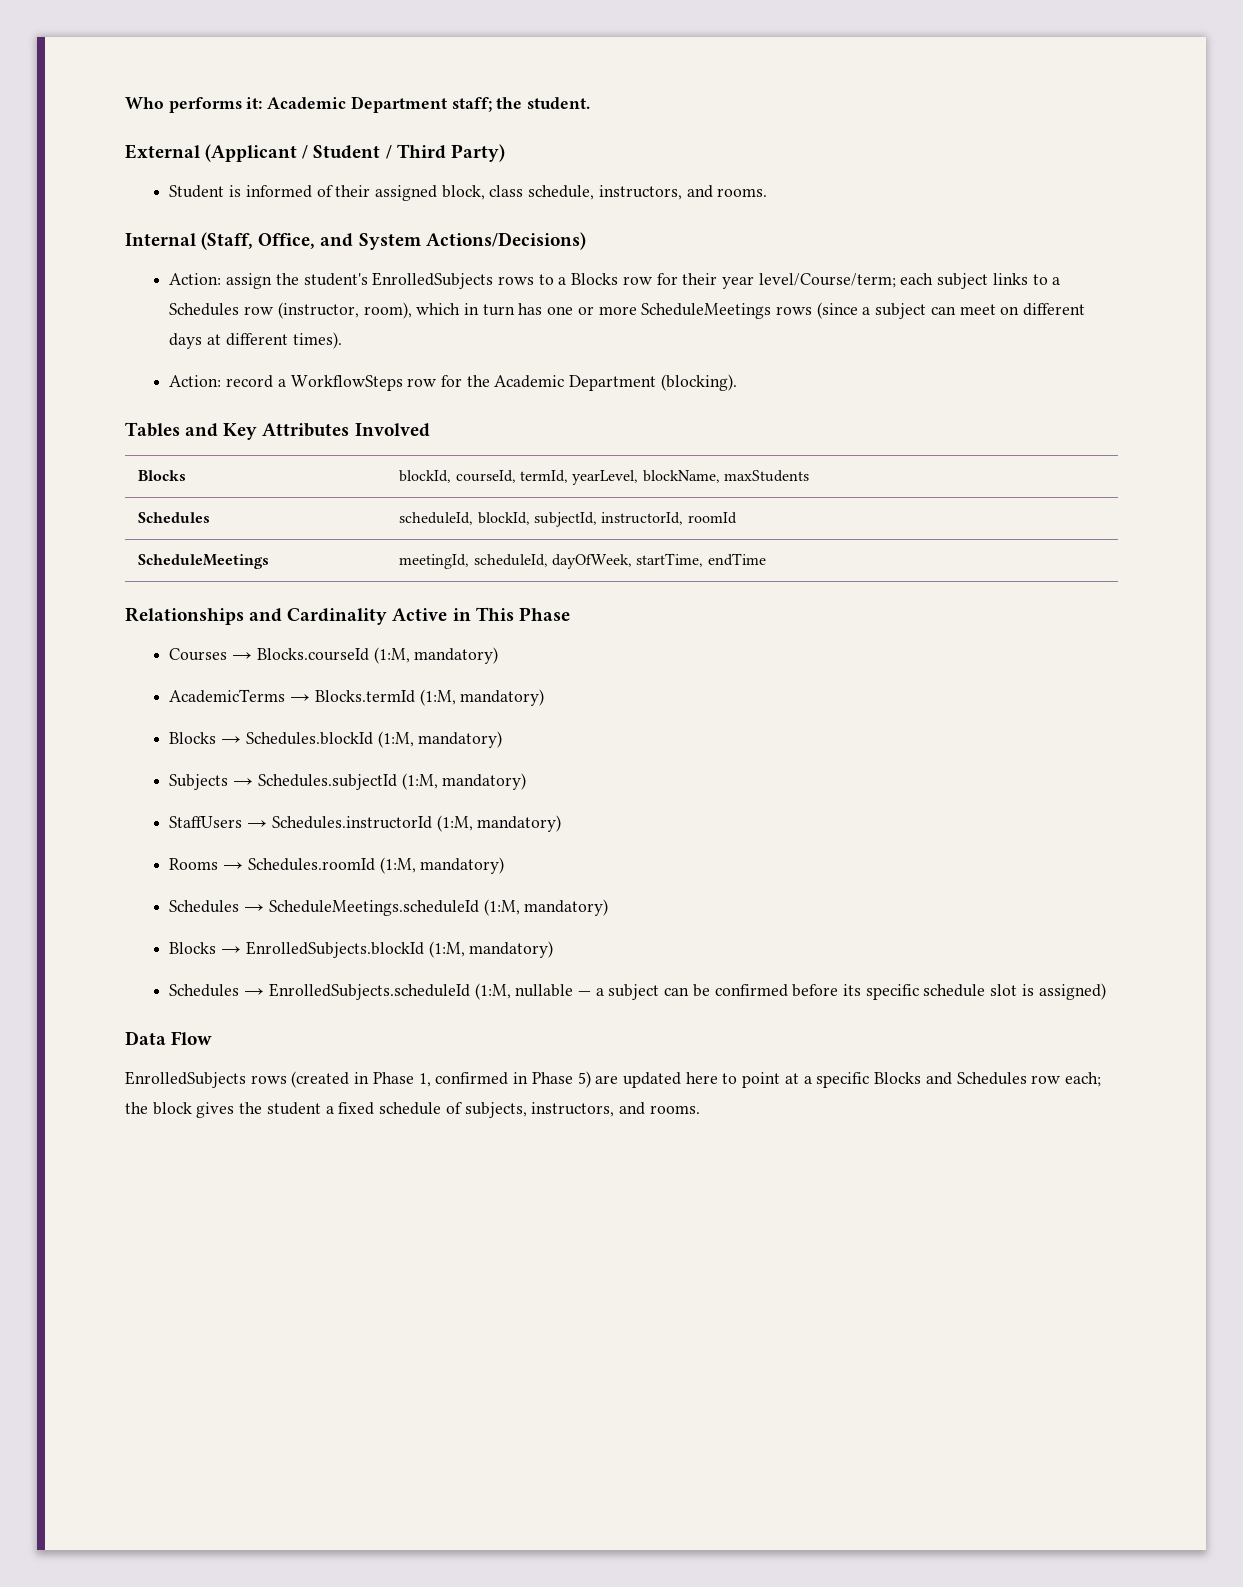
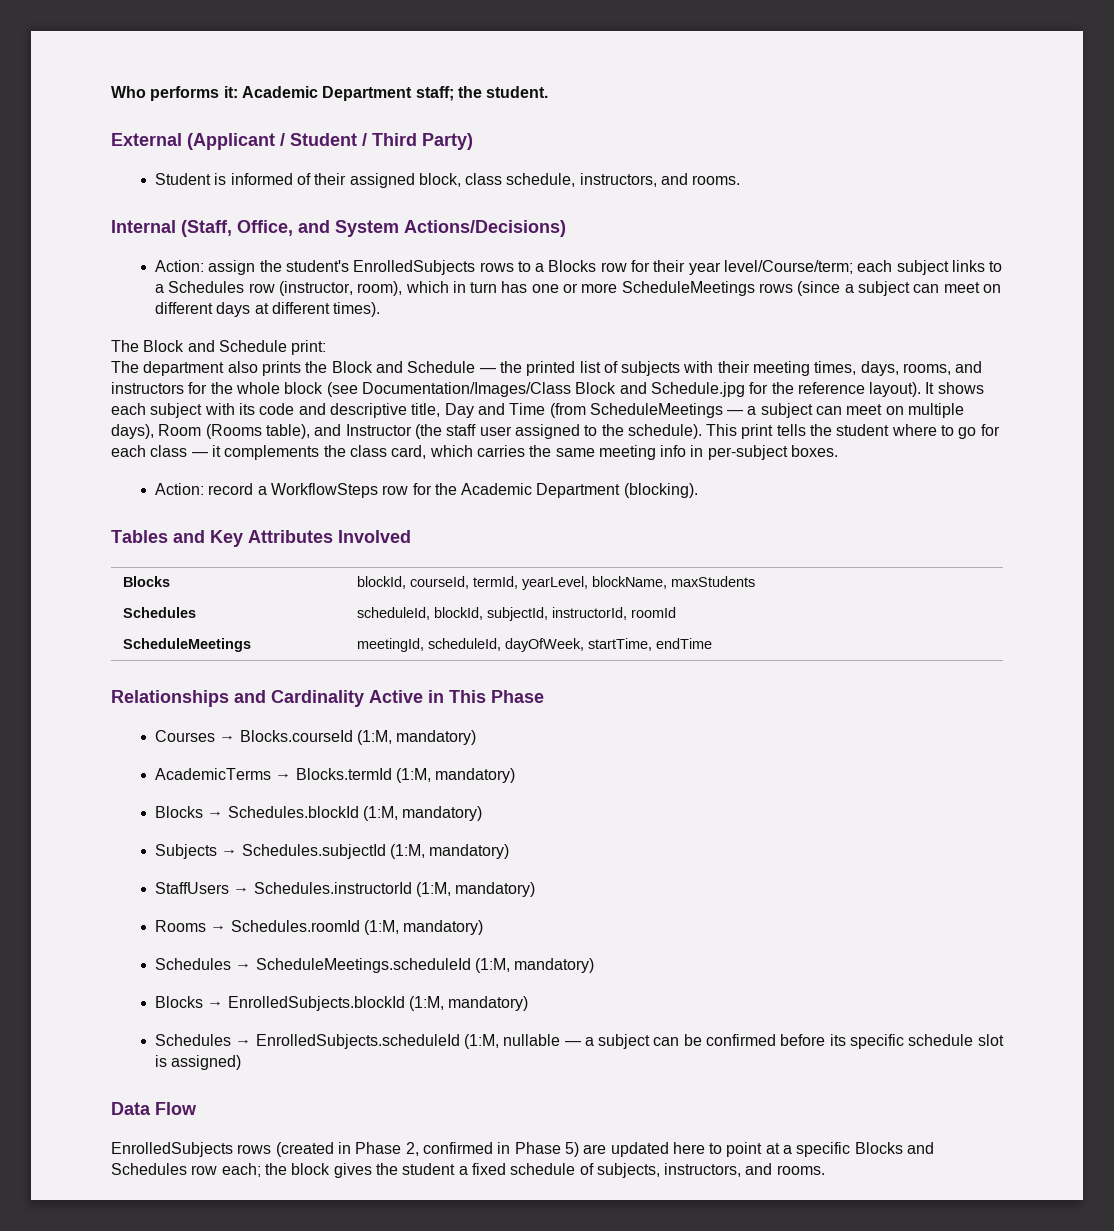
+ The Block and Schedule print:
+ The department also prints the Block and Schedule — the printed list of subjects with their meeting times, days, rooms, and instructors for the whole block (see Documentation/Images/Class Block and Schedule.jpg for the reference layout). It shows each subject with its code and descriptive title, Day and Time (from ScheduleMeetings — a subject can meet on multiple days), Room (Rooms table), and Instructor (the staff user assigned to the schedule). This print tells the student where to go for each class — it complements the class card, which carries the same meeting info in per-subject boxes.
- EnrolledSubjects rows (created in Phase 1, confirmed in Phase 5) are updated here to point at a specific Blocks and Schedules row each; the block gives the student a fixed schedule of subjects, instructors, and rooms.
+ EnrolledSubjects rows (created in Phase 2, confirmed in Phase 5) are updated here to point at a specific Blocks and Schedules row each; the block gives the student a fixed schedule of subjects, instructors, and rooms.

